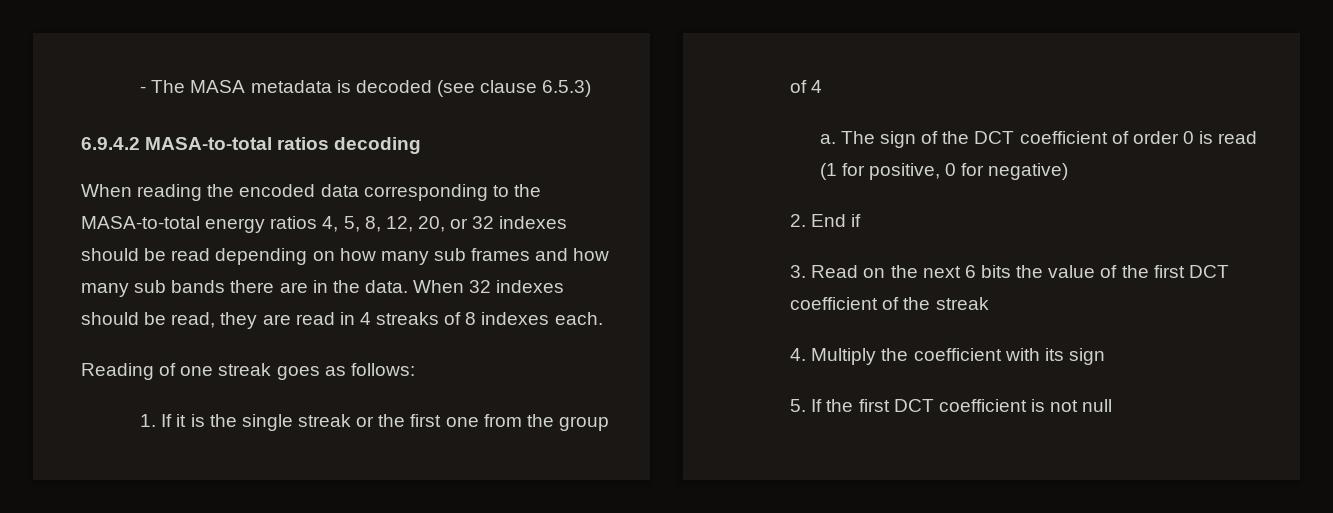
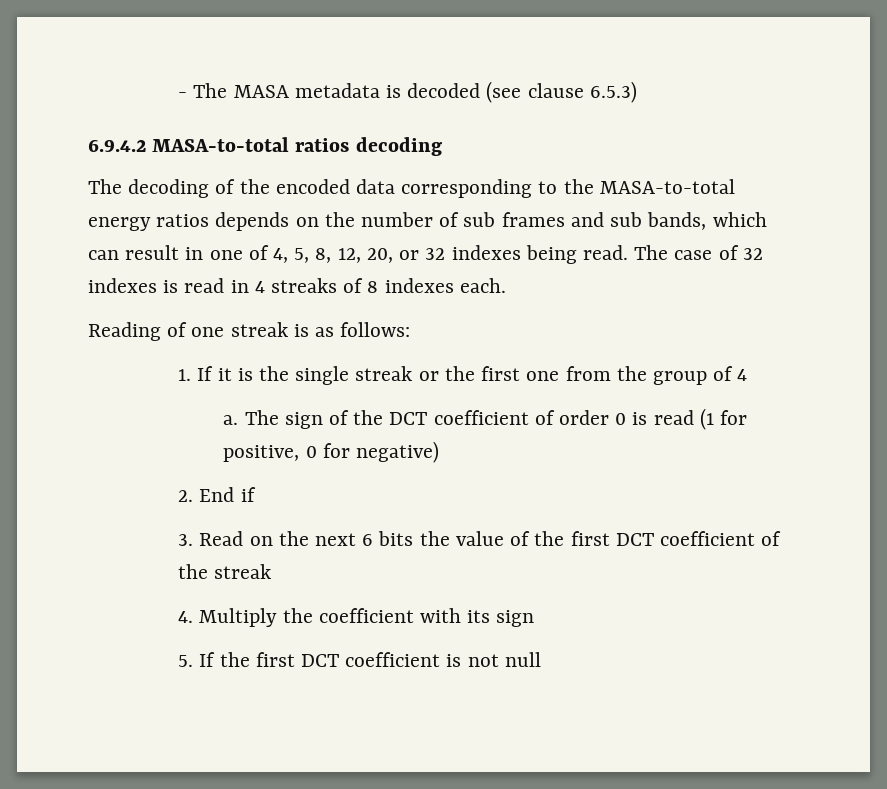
- When reading the encoded data corresponding to the MASA-to-total energy ratios 4, 5, 8, 12, 20, or 32 indexes should be read depending on how many sub frames and how many sub bands there are in the data. When 32 indexes should be read, they are read in 4 streaks of 8 indexes each.
+ The decoding of the encoded data corresponding to the MASA-to-total energy ratios depends on the number of sub frames and sub bands, which can result in one of 4, 5, 8, 12, 20, or 32 indexes being read. The case of 32 indexes is read in 4 streaks of 8 indexes each.
- Reading of one streak goes as follows:
+ Reading of one streak is as follows:

